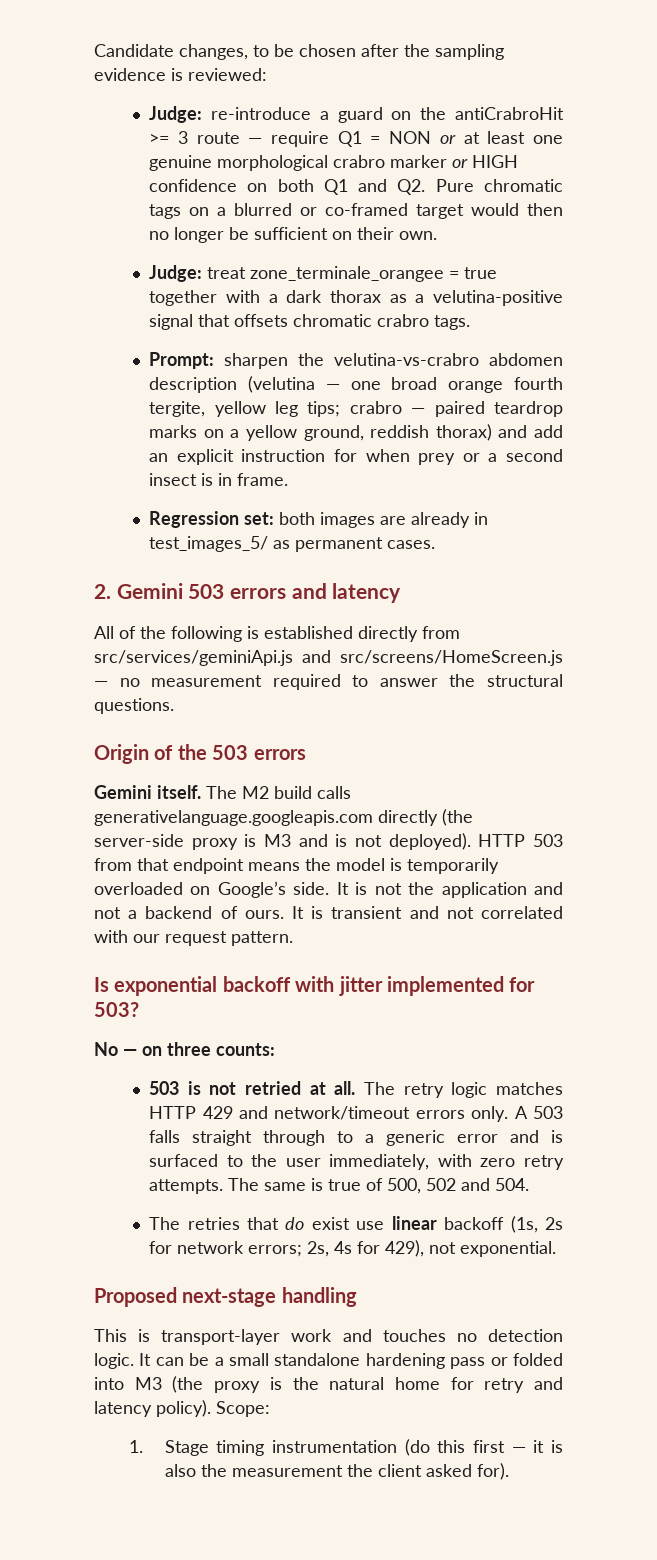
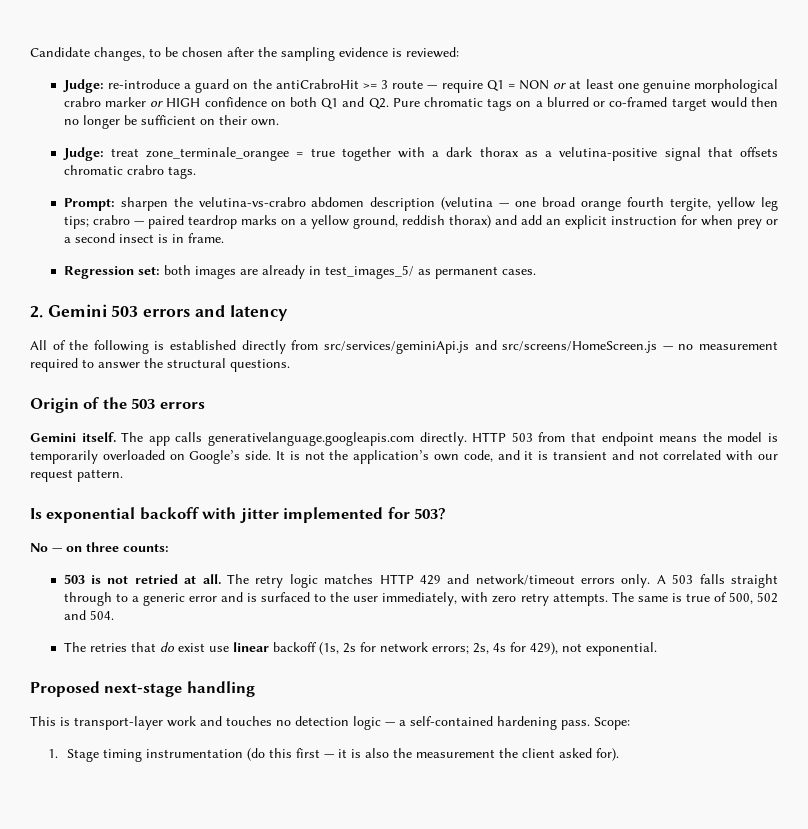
- The M2 build calls generativelanguage.googleapis.com directly (the server-side proxy is M3 and is not deployed).
+ The app calls generativelanguage.googleapis.com directly.
- It is not the application and not a backend of ours. It is transient and not correlated with our request pattern.
+ It is not the application’s own code, and it is transient and not correlated with our request pattern.
- This is transport-layer work and touches no detection logic. It can be a small standalone hardening pass or folded into M3 (the proxy is the natural home for retry and latency policy).
+ This is transport-layer work and touches no detection logic — a self-contained hardening pass.

